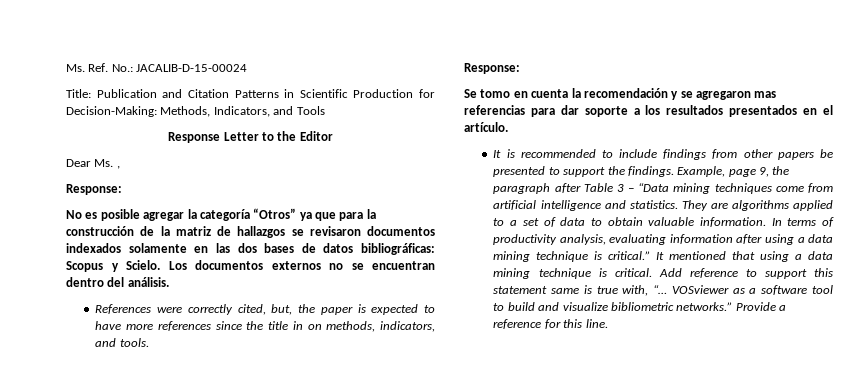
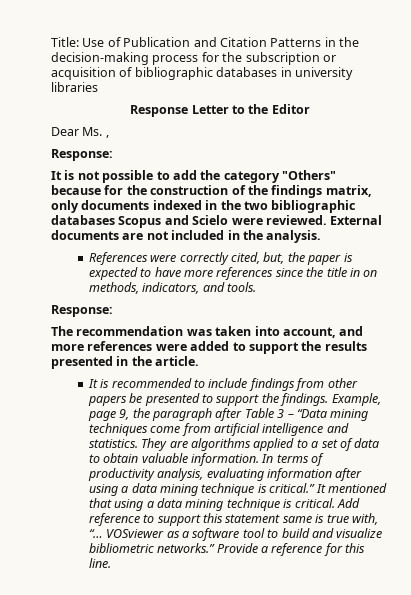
- Ms. Ref. No.: JACALIB-D-15-00024
- Title: Publication and Citation Patterns in Scientific Production for Decision-Making: Methods, Indicators, and Tools
+ Title: Use of Publication and Citation Patterns in the decision-making process for the subscription or acquisition of bibliographic databases in university libraries
- No es posible agregar la categoría “Otros” ya que para la construcción de la matriz de hallazgos se revisaron documentos indexados solamente en las dos bases de datos bibliográficas: Scopus y Scielo. Los documentos externos no se encuentran dentro del análisis.
+ It is not possible to add the category "Others" because for the construction of the findings matrix, only documents indexed in the two bibliographic databases Scopus and Scielo were reviewed. External documents are not included in the analysis.
- Se tomo en cuenta la recomendación y se agregaron mas referencias para dar soporte a los resultados presentados en el artículo.
+ The recommendation was taken into account, and more references were added to support the results presented in the article.

